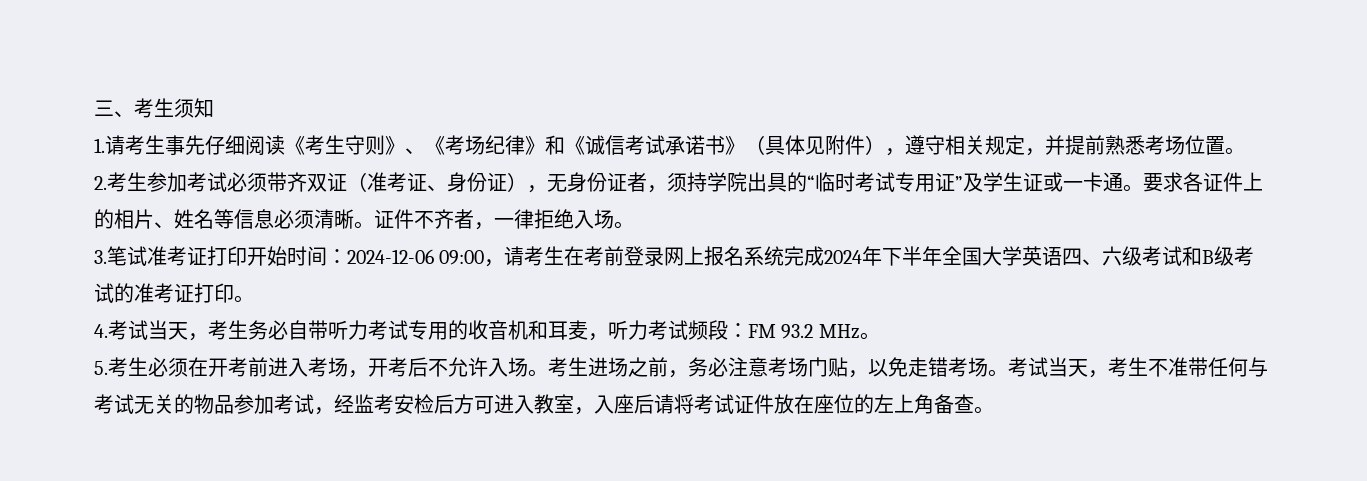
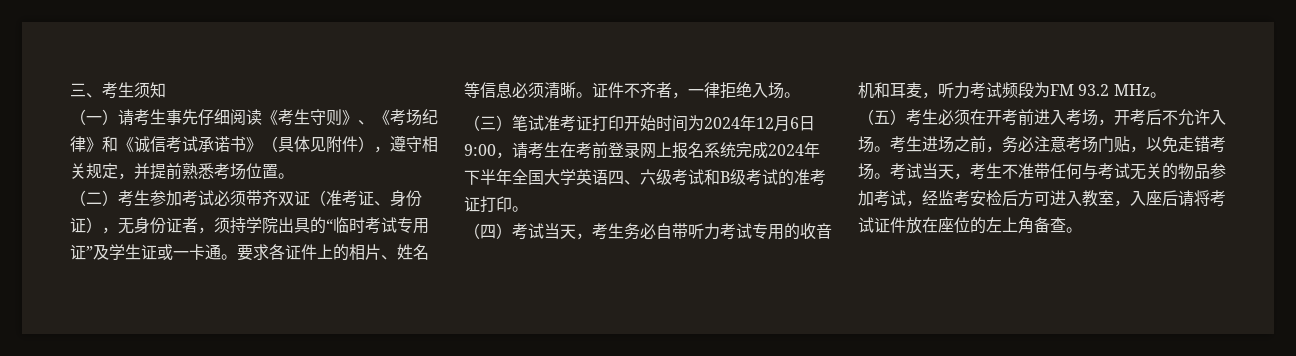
- 1.请考生事先仔细阅读《考生守则》、《考场纪律》和《诚信考试承诺书》（具体见附件），遵守相关规定，并提前熟悉考场位置。
+ （一）请考生事先仔细阅读《考生守则》、《考场纪律》和《诚信考试承诺书》（具体见附件），遵守相关规定，并提前熟悉考场位置。
- 2.考生参加考试必须带齐双证（准考证、身份证），无身份证者，须持学院出具的“临时考试专用证”及学生证或一卡通。
+ （二）考生参加考试必须带齐双证（准考证、身份证），无身份证者，须持学院出具的“临时考试专用证”及学生证或一卡通。
- 3.笔试准考证打印开始时间：2024-12-06 09:00，请考生在考前登录网上报名系统完成2024年下半年全国大学英语四、六级考试和B级考试的准考证打印。
+ （三）笔试准考证打印开始时间为2024年12月6日9:00，请考生在考前登录网上报名系统完成2024年下半年全国大学英语四、六级考试和B级考试的准考证打印。
- 4.考试当天，考生务必自带听力考试专用的收音机和耳麦，听力考试频段：FM 93.2 MHz。
+ （四）考试当天，考生务必自带听力考试专用的收音机和耳麦，听力考试频段为FM 93.2 MHz。
- 5.考生必须在开考前进入考场，开考后不允许入场。
+ （五）考生必须在开考前进入考场，开考后不允许入场。

